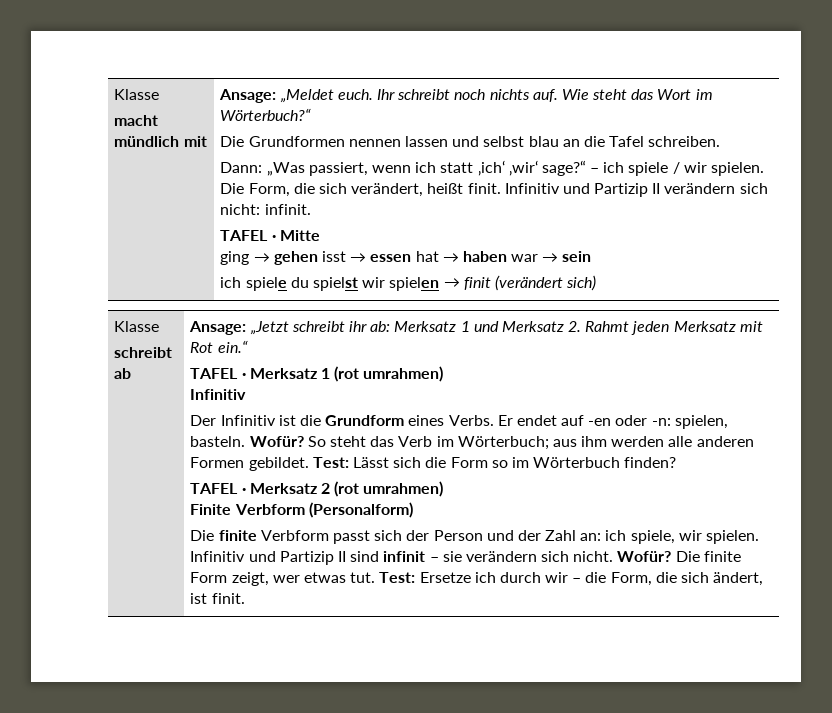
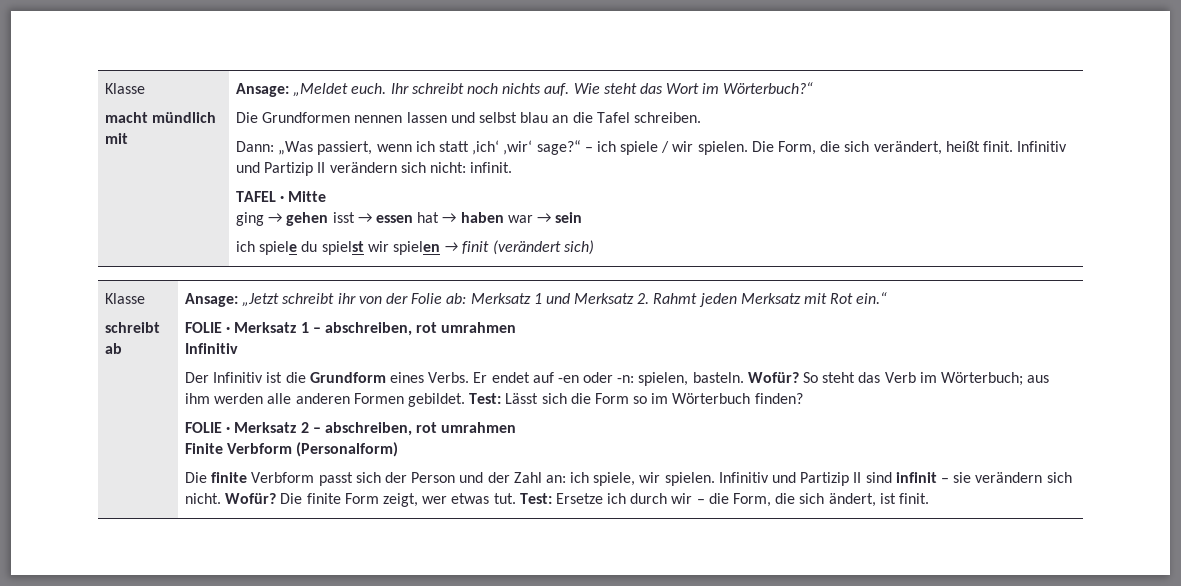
- Ansage: „Jetzt schreibt ihr ab: Merksatz 1 und Merksatz 2. Rahmt jeden Merksatz mit Rot ein.“
+ Ansage: „Jetzt schreibt ihr von der Folie ab: Merksatz 1 und Merksatz 2. Rahmt jeden Merksatz mit Rot ein.“
- TAFEL · Merksatz 1 (rot umrahmen)
+ FOLIE · Merksatz 1 – abschreiben, rot umrahmen
- TAFEL · Merksatz 2 (rot umrahmen)
+ FOLIE · Merksatz 2 – abschreiben, rot umrahmen

